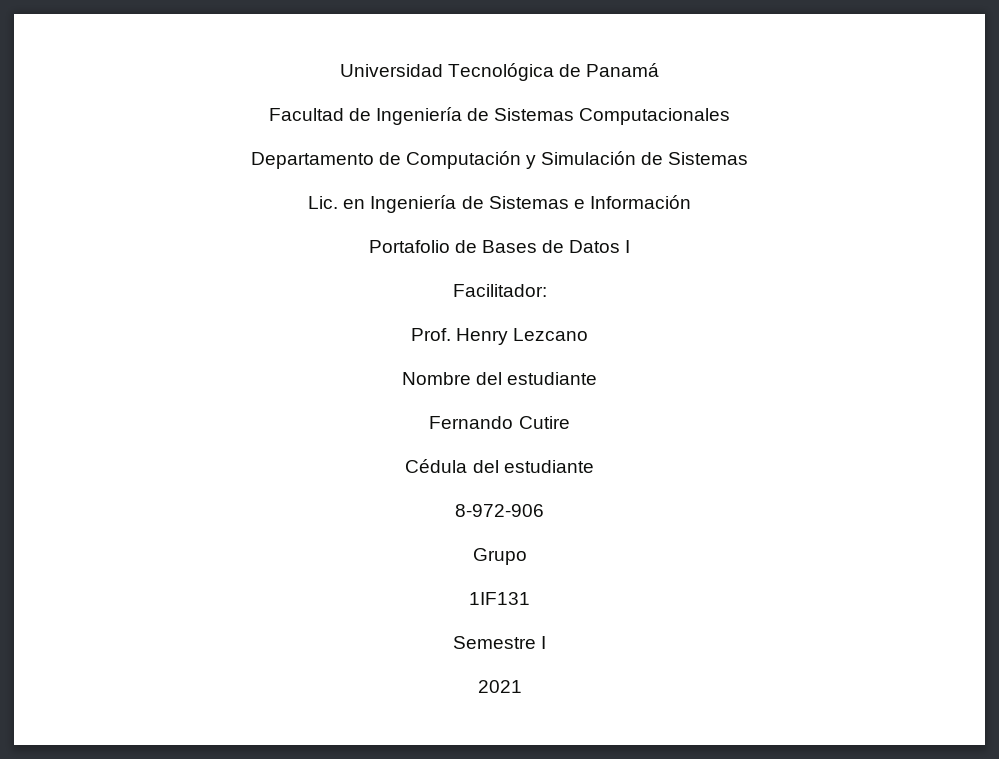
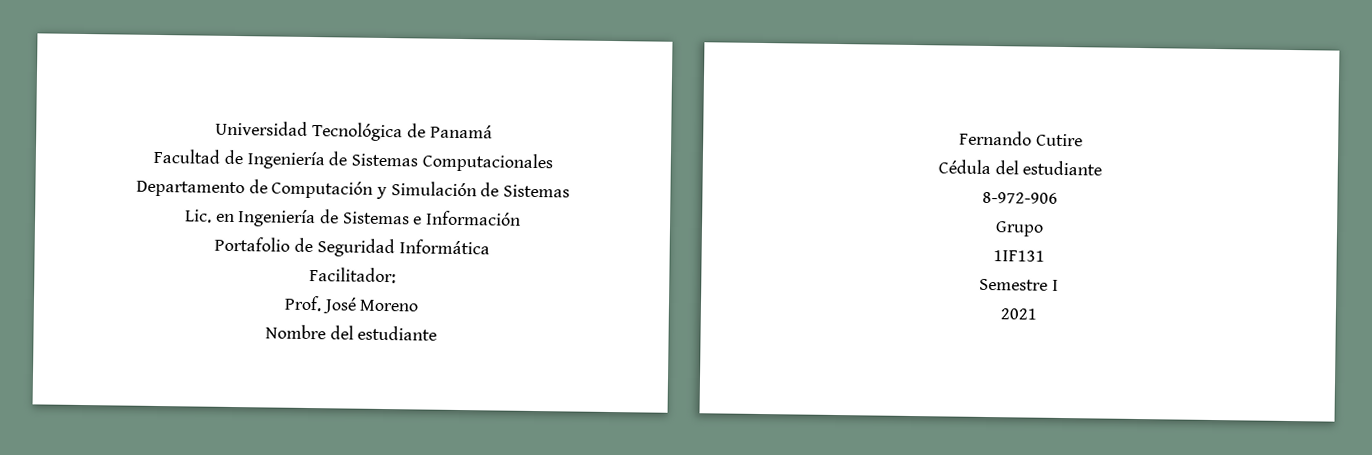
- Portafolio de Bases de Datos I
+ Portafolio de Seguridad Informática
- Prof. Henry Lezcano
+ Prof. José Moreno

